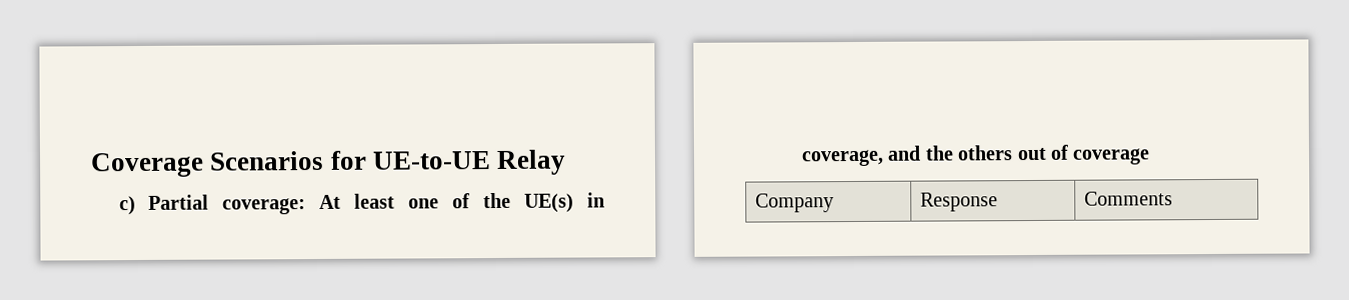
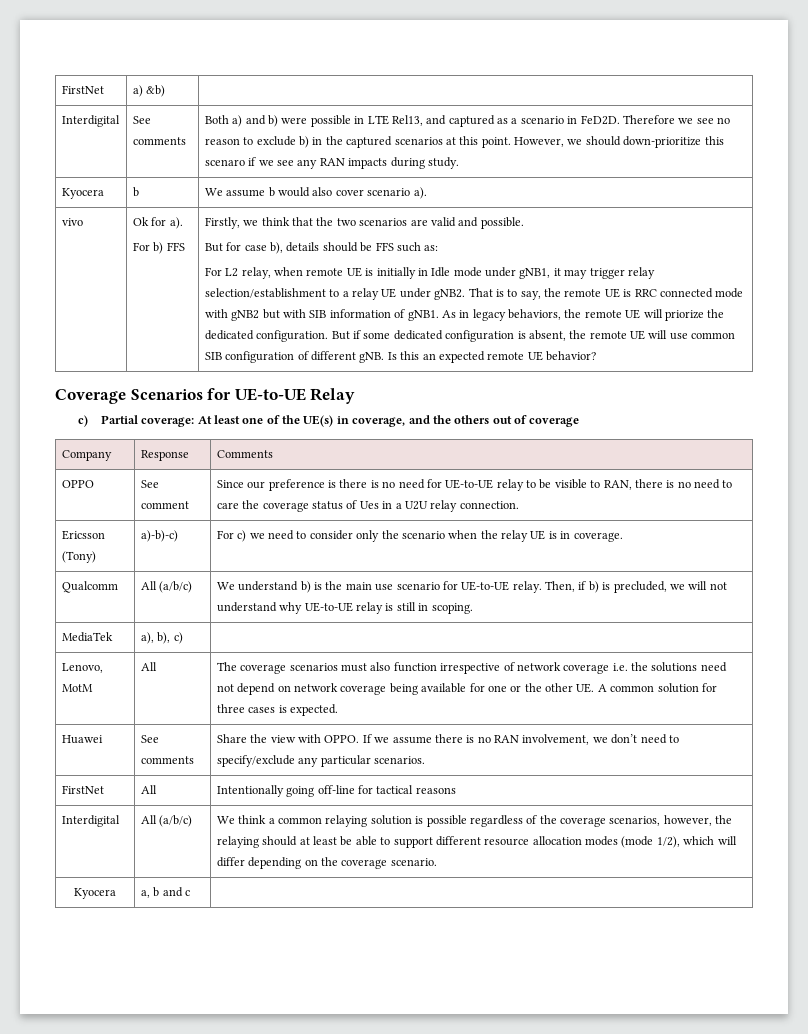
+ FirstNet | a) &b) |
+ Interdigital | See comments | Both a) and b) were possible in LTE Rel13, and captured as a scenario in FeD2D. Therefore we see no reason to exclude b) in the captured scenarios at this point. However, we should down-prioritize this scenaro if we see any RAN impacts during study.
+ Kyocera | b | We assume b would also cover scenario a).
+ vivo | Ok for a).
+ For b) FFS | Firstly, we think that the two scenarios are valid and possible.
+ But for case b), details should be FFS such as:
+ For L2 relay, when remote UE is initially in Idle mode under gNB1, it may trigger relay selection/establishment to a relay UE under gNB2. That is to say, the remote UE is RRC connected mode with gNB2 but with SIB information of gNB1. As in legacy behaviors, the remote UE will priorize the dedicated configuration. But if some dedicated configuration is absent, the remote UE will use common SIB configuration of different gNB. Is this an expected remote UE behavior?
+ OPPO | See comment | Since our preference is there is no need for UE-to-UE relay to be visible to RAN, there is no need to care the coverage status of Ues in a U2U relay connection.
+ Ericsson (Tony) | a)-b)-c) | For c) we need to consider only the scenario when the relay UE is in coverage.
+ Qualcomm | All (a/b/c) | We understand b) is the main use scenario for UE-to-UE relay. Then, if b) is precluded, we will not understand why UE-to-UE relay is still in scoping.
+ MediaTek | a), b), c) |
+ Lenovo, MotM | All | The coverage scenarios must also function irrespective of network coverage i.e. the solutions need not depend on network coverage being available for one or the other UE. A common solution for three cases is expected.
+ Huawei | See comments | Share the view with OPPO. If we assume there is no RAN involvement, we don’t need to specify/exclude any particular scenarios.
+ FirstNet | All | Intentionally going off-line for tactical reasons
+ Interdigital | All (a/b/c) | We think a common relaying solution is possible regardless of the coverage scenarios, however, the relaying should at least be able to support different resource allocation modes (mode 1/2), which will differ depending on the coverage scenario.
+ Kyocera | a, b and c |

